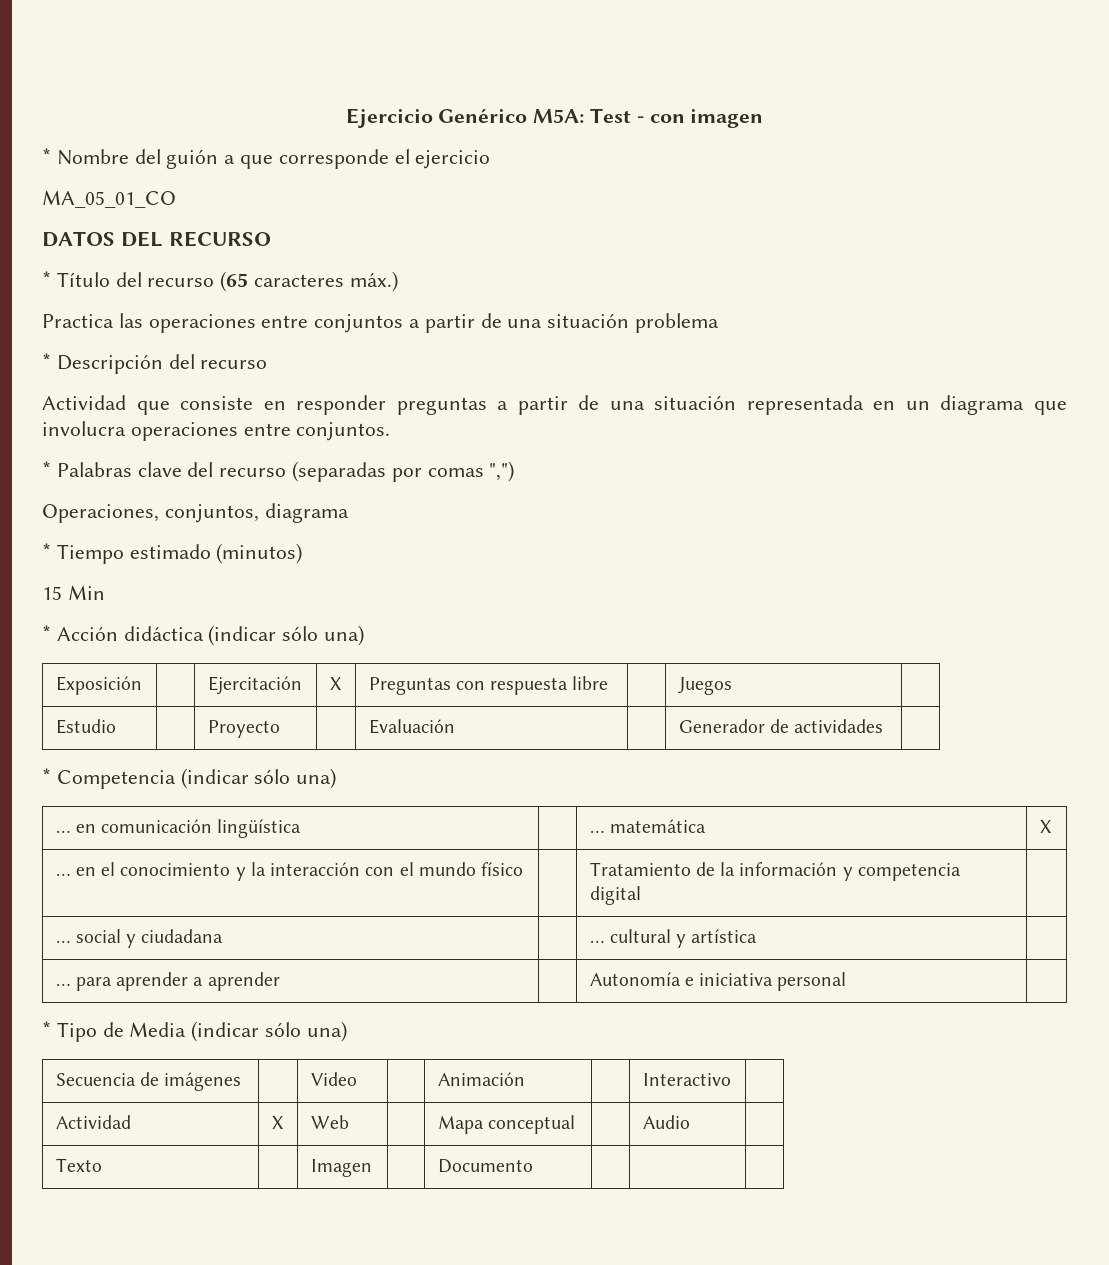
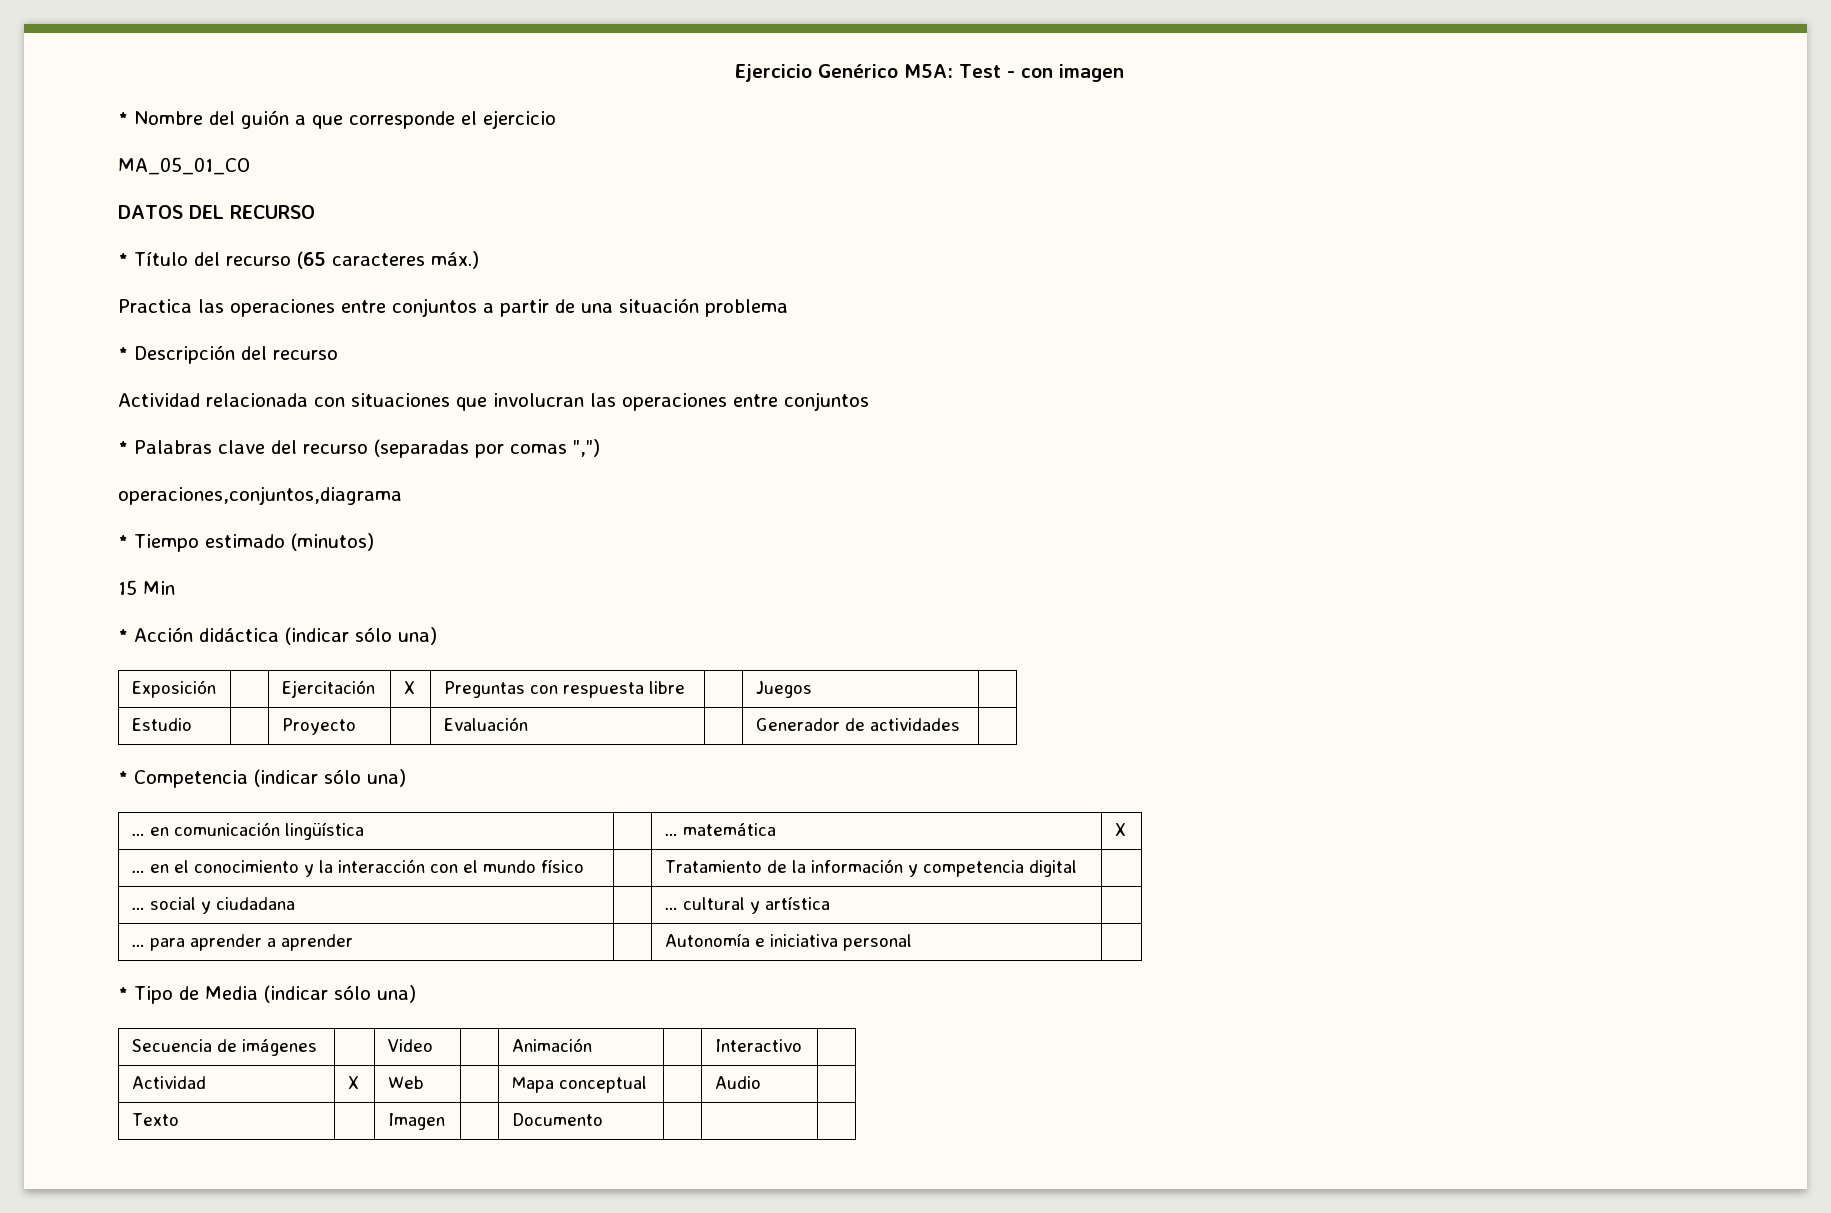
- Actividad que consiste en responder preguntas a partir de una situación representada en un diagrama que involucra operaciones entre conjuntos.
+ Actividad relacionada con situaciones que involucran las operaciones entre conjuntos
- Operaciones, conjuntos, diagrama
+ operaciones,conjuntos,diagrama

